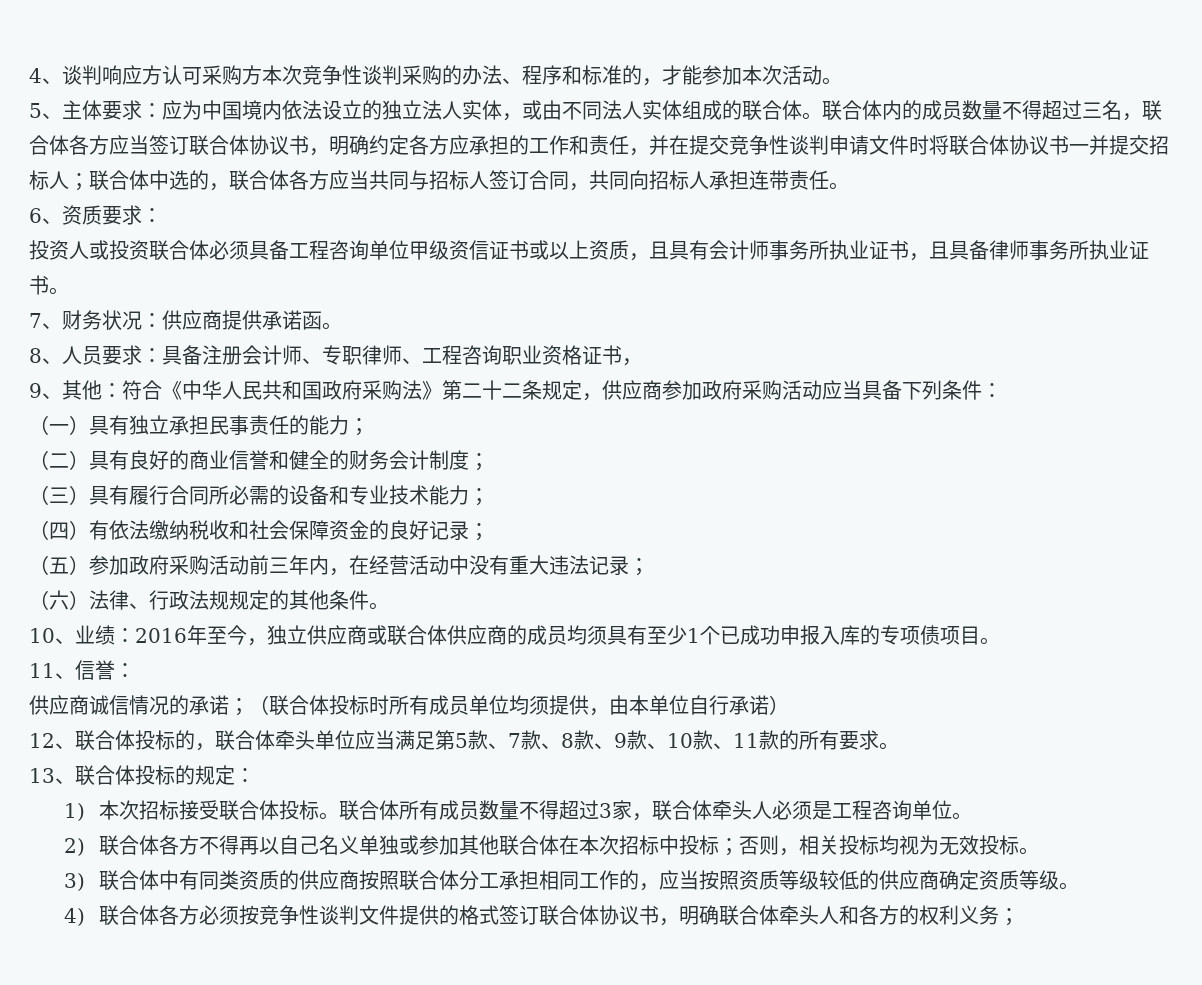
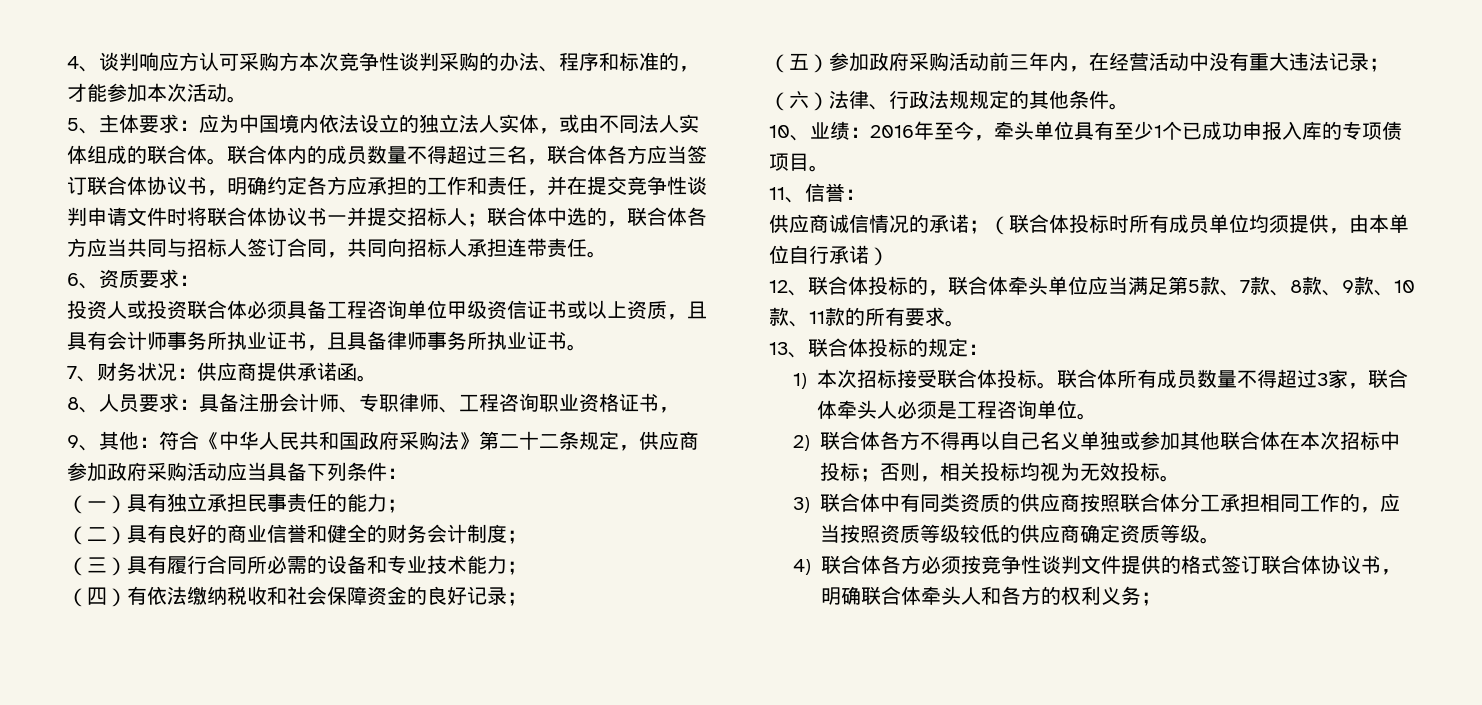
- 10、业绩：2016年至今，独立供应商或联合体供应商的成员均须具有至少1个已成功申报入库的专项债项目。
+ 10、业绩：2016年至今，牵头单位具有至少1个已成功申报入库的专项债项目。

